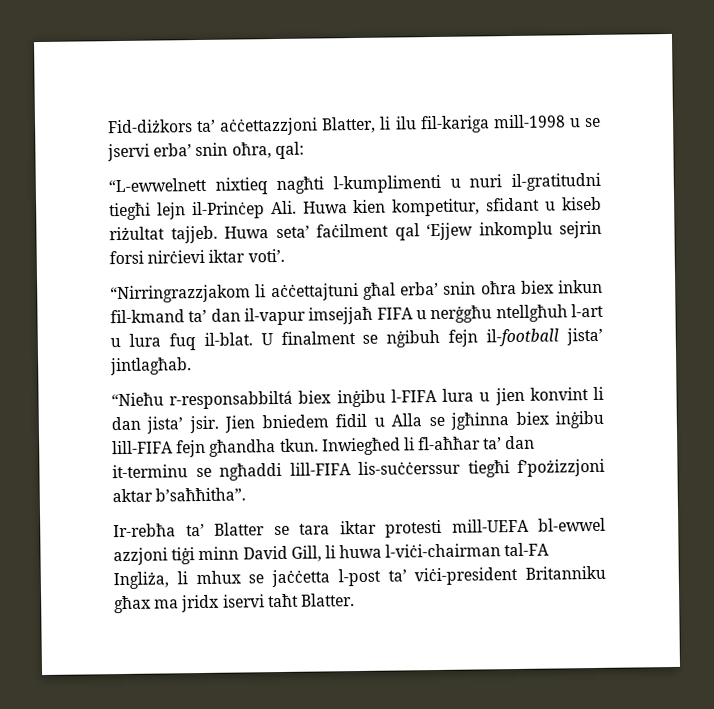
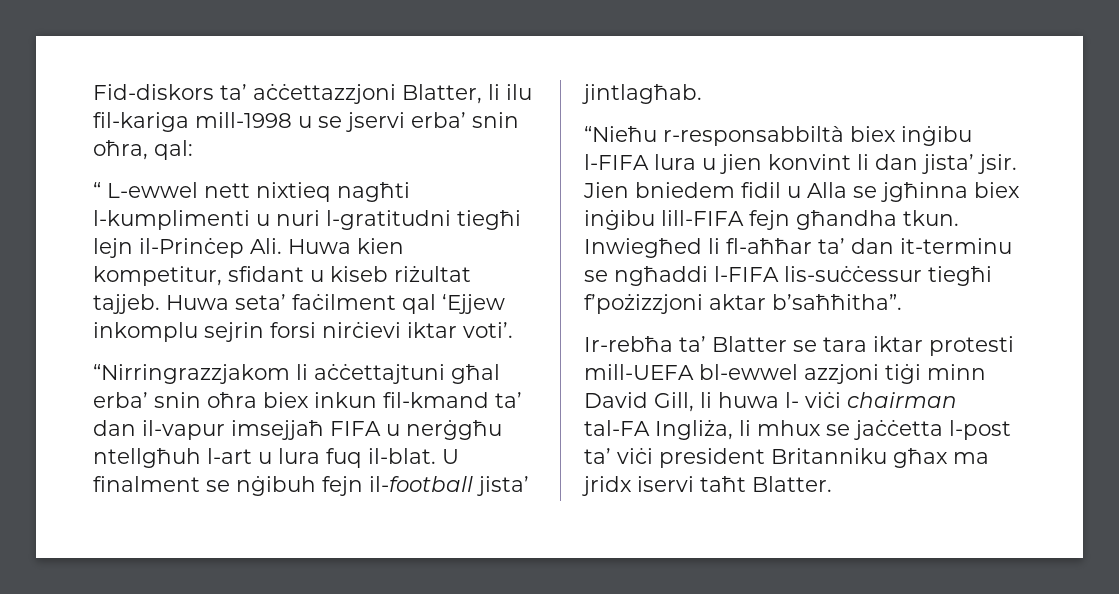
- Fid-diżkors ta’ aċċettazzjoni Blatter, li ilu fil-kariga mill-1998 u se jservi erba’ snin oħra, qal:
+ Fid-diskors ta’ aċċettazzjoni Blatter, li ilu fil-kariga mill-1998 u se jservi erba’ snin oħra, qal:
- “L-ewwelnett nixtieq nagħti l-kumplimenti u nuri il-gratitudni tiegħi lejn il-Prinċep Ali. Huwa kien kompetitur, sfidant u kiseb riżultat tajjeb.
+ “ L-ewwel nett nixtieq nagħti l-kumplimenti u nuri l-gratitudni tiegħi lejn il-Prinċep Ali. Huwa kien kompetitur, sfidant u kiseb riżultat tajjeb.
- “Nieħu r-responsabbiltá biex inġibu l-FIFA lura u jien konvint li dan jista’ jsir.
+ “Nieħu r-responsabbiltà biex inġibu l-FIFA lura u jien konvint li dan jista’ jsir.
- Inwiegħed li fl-aħħar ta’ dan it-terminu se ngħaddi lill-FIFA lis-suċċerssur tiegħi f’pożizzjoni aktar b’saħħitha”.
+ Inwiegħed li fl-aħħar ta’ dan it-terminu se ngħaddi l-FIFA lis-suċċessur tiegħi f’pożizzjoni aktar b’saħħitha”.
- Ir-rebħa ta’ Blatter se tara iktar protesti mill-UEFA bl-ewwel azzjoni tiġi minn David Gill, li huwa l-viċi-chairman tal-FA Ingliża, li mhux se jaċċetta l-post ta’ viċi-president Britanniku għax ma jridx iservi taħt Blatter.
+ Ir-rebħa ta’ Blatter se tara iktar protesti mill-UEFA bl-ewwel azzjoni tiġi minn David Gill, li huwa l- viċi chairman tal-FA Ingliża, li mhux se jaċċetta l-post ta’ viċi president Britanniku għax ma jridx iservi taħt Blatter.

